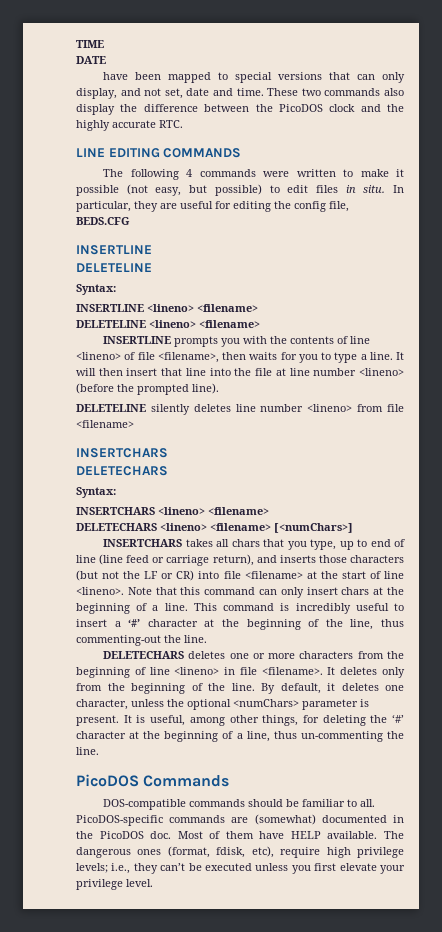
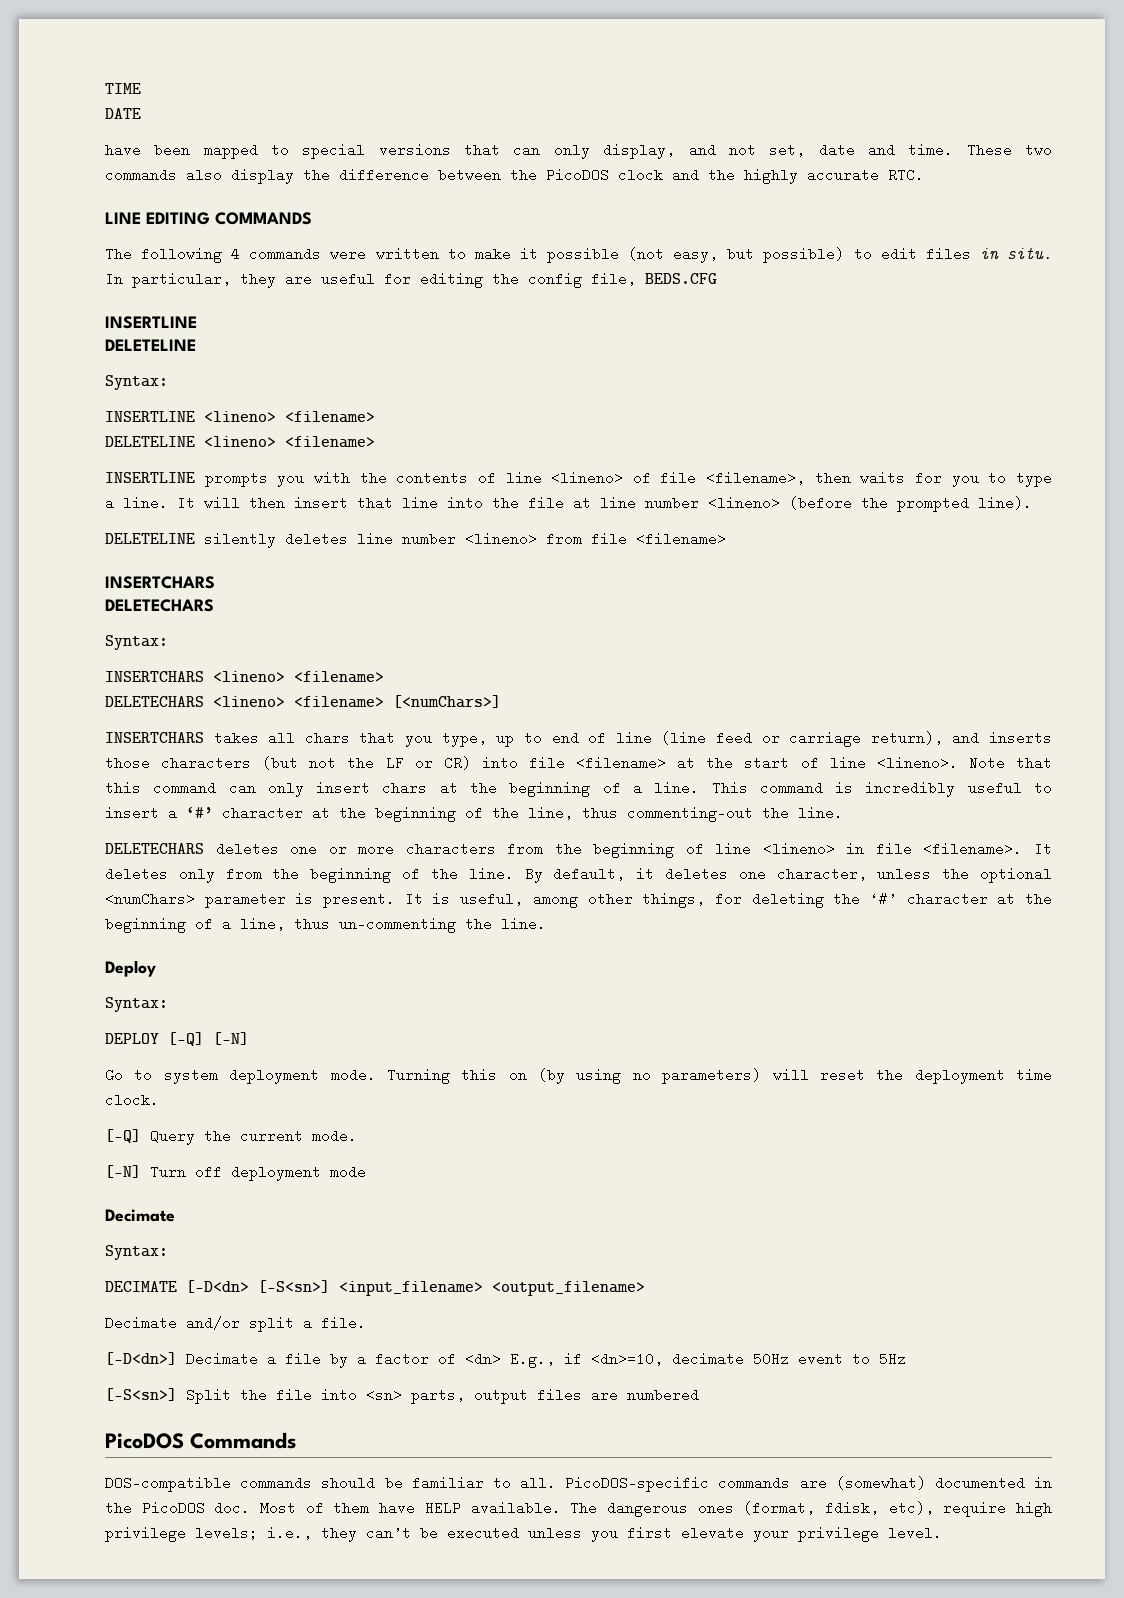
+ Deploy
+ Syntax:
+ DEPLOY [-Q] [-N]
+ Go to system deployment mode. Turning this on (by using no parameters) will reset the deployment time clock.
+ [-Q] Query the current mode.
+ [-N] Turn off deployment mode
+ Decimate
+ Syntax:
+ DECIMATE [-D<dn> [-S<sn>] <input_filename> <output_filename>
+ Decimate and/or split a file.
+ [-D<dn>] Decimate a file by a factor of <dn> E.g., if <dn>=10, decimate 50Hz event to 5Hz
+ [-S<sn>] Split the file into <sn> parts, output files are numbered

